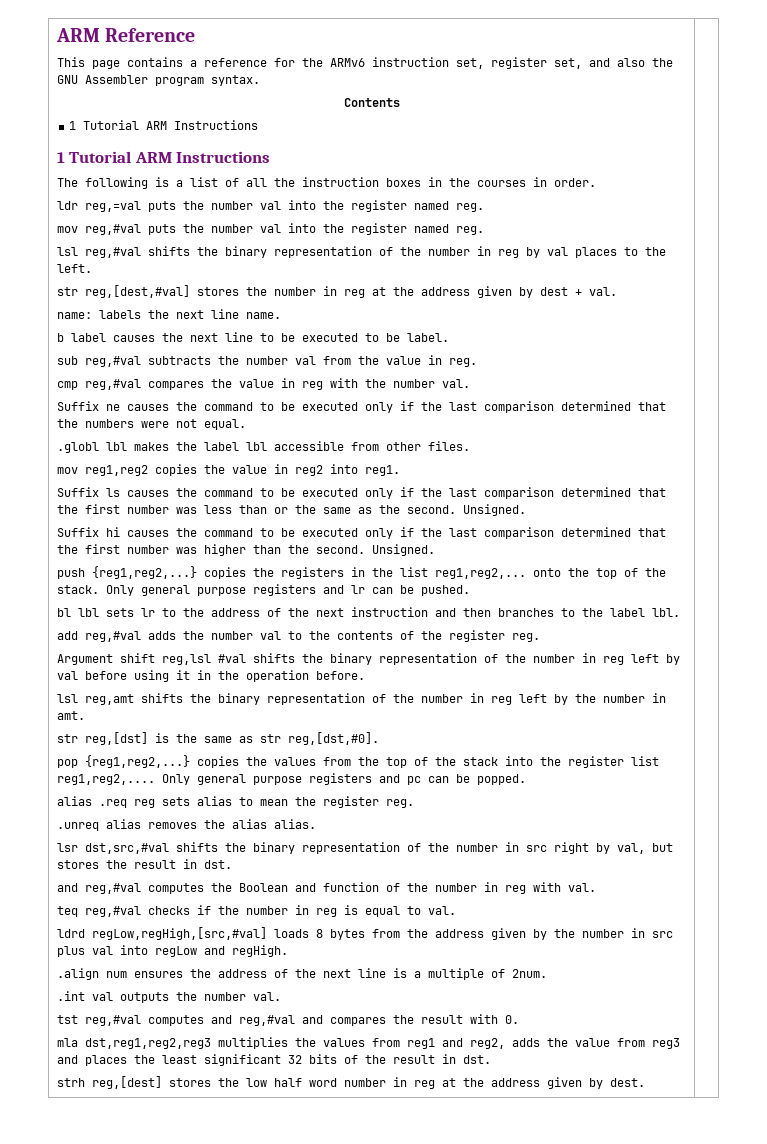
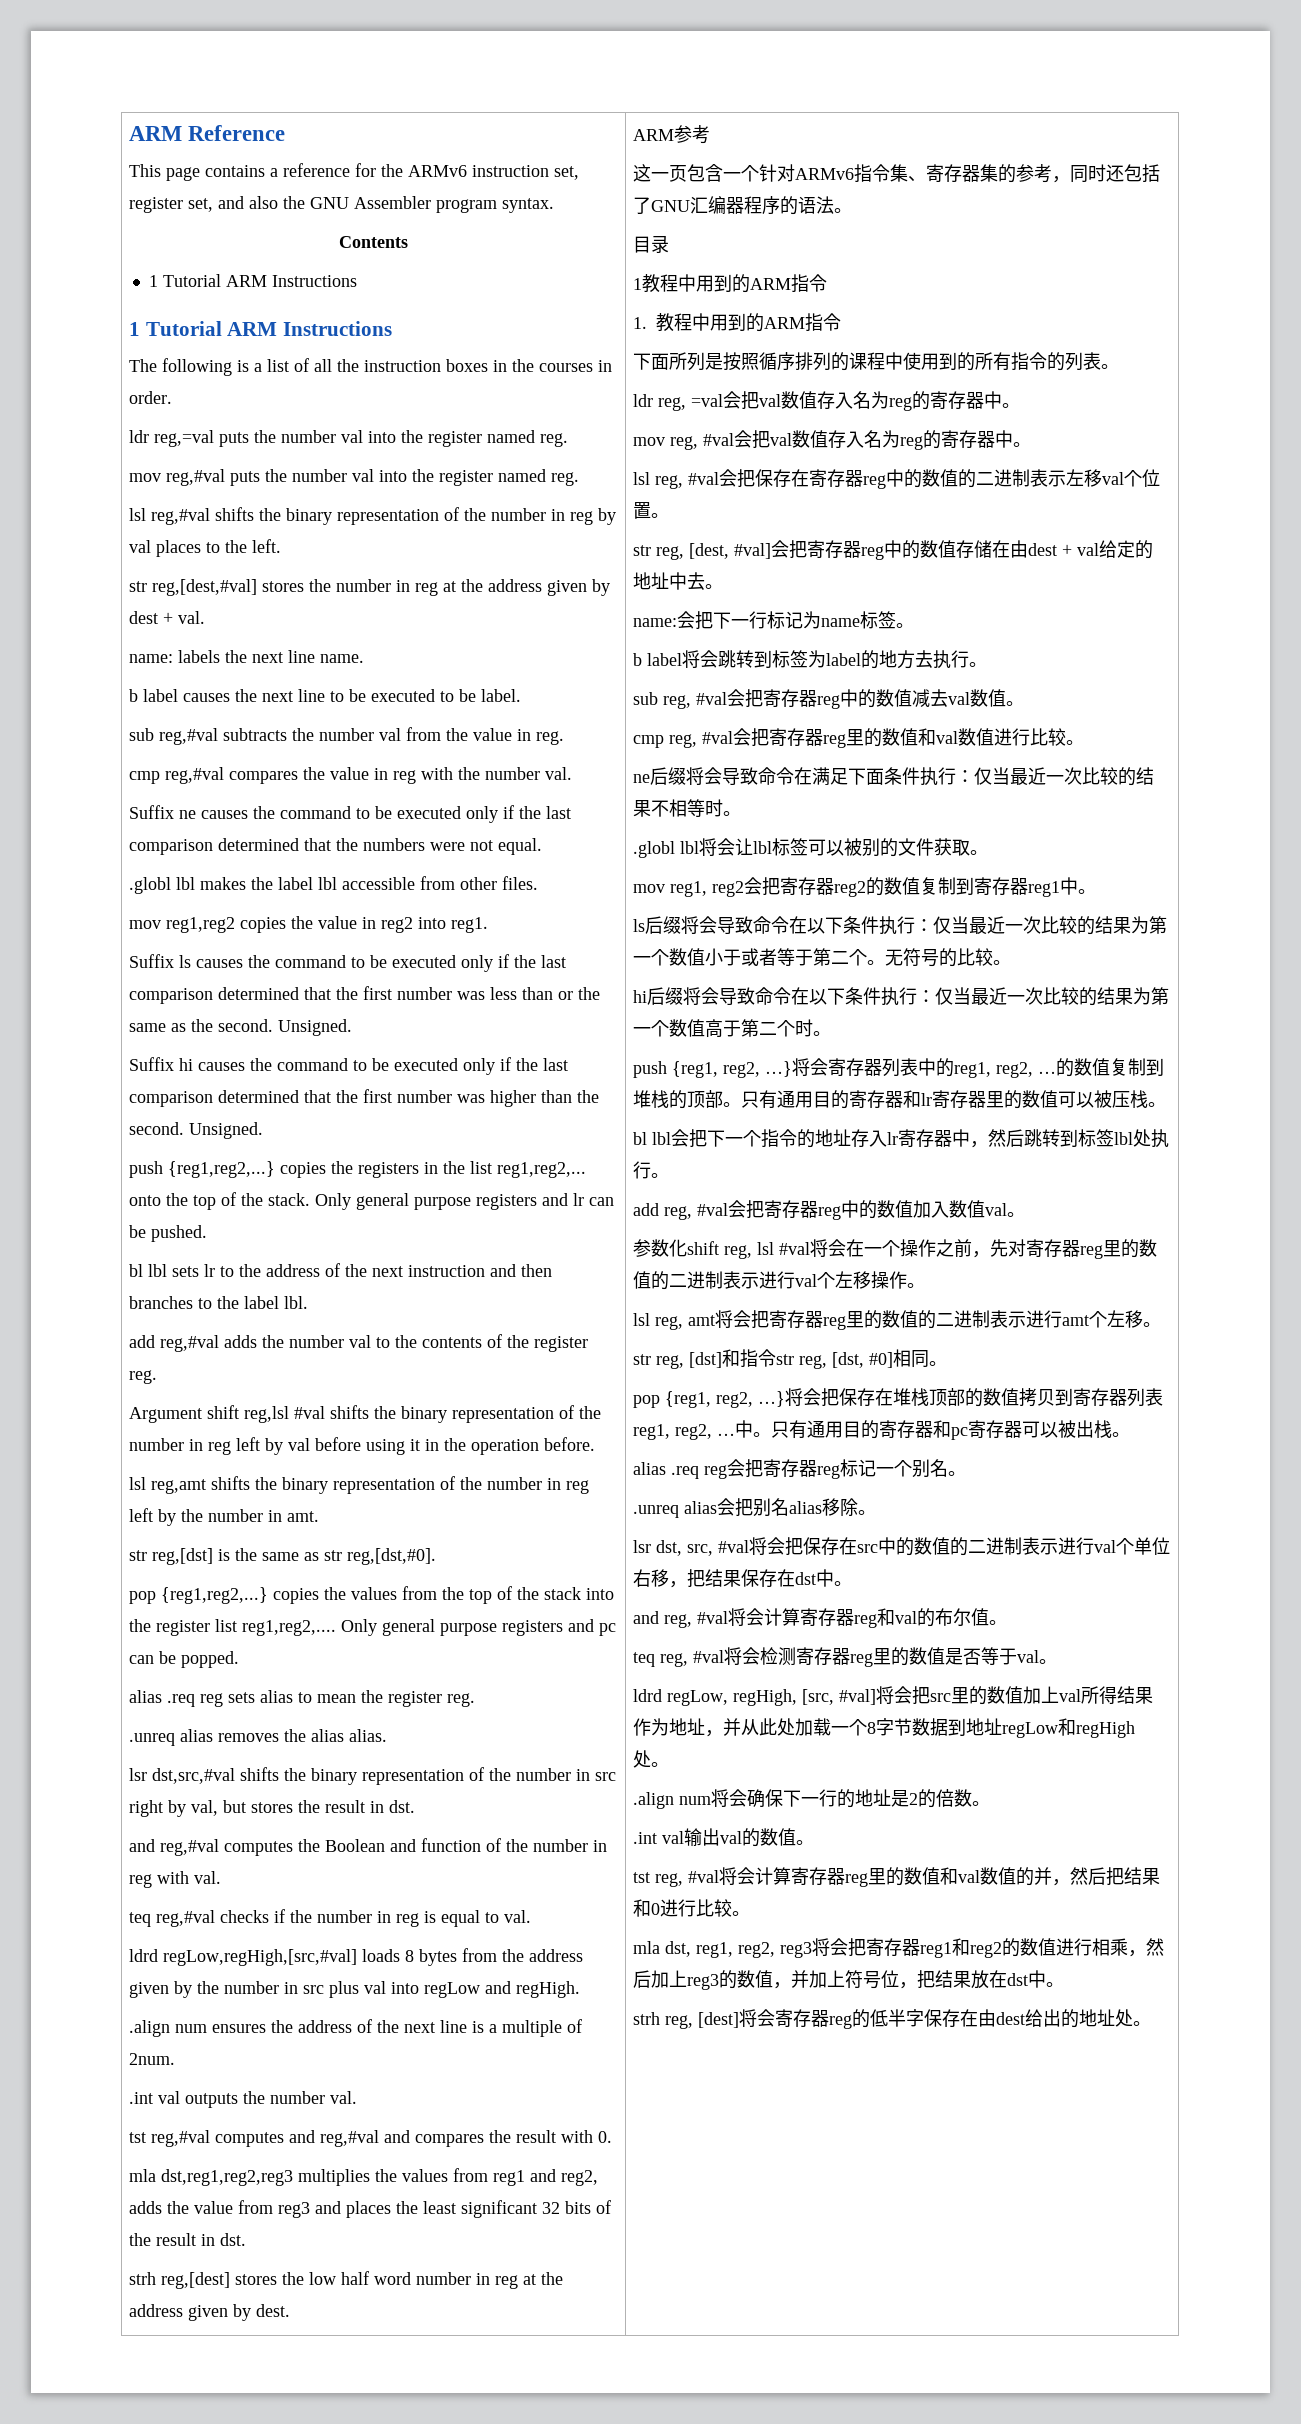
+ ARM参考
+ 这一页包含一个针对ARMv6指令集、寄存器集的参考，同时还包括了GNU汇编器程序的语法。
+ 目录
+ 1教程中用到的ARM指令
+ 1.教程中用到的ARM指令
+ 下面所列是按照循序排列的课程中使用到的所有指令的列表。
+ ldr reg, =val会把val数值存入名为reg的寄存器中。
+ mov reg, #val会把val数值存入名为reg的寄存器中。
+ lsl reg, #val会把保存在寄存器reg中的数值的二进制表示左移val个位置。
+ str reg, [dest, #val]会把寄存器reg中的数值存储在由dest + val给定的地址中去。
+ name:会把下一行标记为name标签。
+ b label将会跳转到标签为label的地方去执行。
+ sub reg, #val会把寄存器reg中的数值减去val数值。
+ cmp reg, #val会把寄存器reg里的数值和val数值进行比较。
+ ne后缀将会导致命令在满足下面条件执行：仅当最近一次比较的结果不相等时。
+ .globl lbl将会让lbl标签可以被别的文件获取。
+ mov reg1, reg2会把寄存器reg2的数值复制到寄存器reg1中。
+ ls后缀将会导致命令在以下条件执行：仅当最近一次比较的结果为第一个数值小于或者等于第二个。无符号的比较。
+ hi后缀将会导致命令在以下条件执行：仅当最近一次比较的结果为第一个数值高于第二个时。
+ push {reg1, reg2, …}将会寄存器列表中的reg1, reg2, …的数值复制到堆栈的顶部。只有通用目的寄存器和lr寄存器里的数值可以被压栈。
+ bl lbl会把下一个指令的地址存入lr寄存器中，然后跳转到标签lbl处执行。
+ add reg, #val会把寄存器reg中的数值加入数值val。
+ 参数化shift reg, lsl #val将会在一个操作之前，先对寄存器reg里的数值的二进制表示进行val个左移操作。
+ lsl reg, amt将会把寄存器reg里的数值的二进制表示进行amt个左移。
+ str reg, [dst]和指令str reg, [dst, #0]相同。
+ pop {reg1, reg2, …}将会把保存在堆栈顶部的数值拷贝到寄存器列表reg1, reg2, …中。只有通用目的寄存器和pc寄存器可以被出栈。
+ alias .req reg会把寄存器reg标记一个别名。
+ .unreq alias会把别名alias移除。
+ lsr dst, src, #val将会把保存在src中的数值的二进制表示进行val个单位右移，把结果保存在dst中。
+ and reg, #val将会计算寄存器reg和val的布尔值。
+ teq reg, #val将会检测寄存器reg里的数值是否等于val。
+ ldrd regLow, regHigh, [src, #val]将会把src里的数值加上val所得结果作为地址，并从此处加载一个8字节数据到地址regLow和regHigh处。
+ .align num将会确保下一行的地址是2的倍数。
+ .int val输出val的数值。
+ tst reg, #val将会计算寄存器reg里的数值和val数值的并，然后把结果和0进行比较。
+ mla dst, reg1, reg2, reg3将会把寄存器reg1和reg2的数值进行相乘，然后加上reg3的数值，并加上符号位，把结果放在dst中。
+ strh reg, [dest]将会寄存器reg的低半字保存在由dest给出的地址处。

